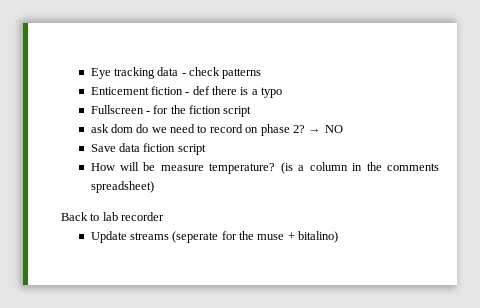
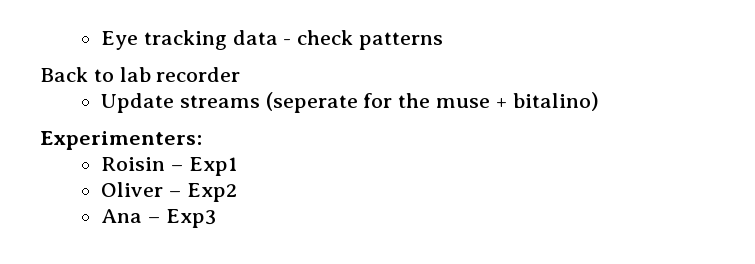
- Enticement fiction - def there is a typo
- Fullscreen - for the fiction script
- ask dom do we need to record on phase 2? → NO
- Save data fiction script
- How will be measure temperature? (is a column in the comments spreadsheet)
+ Experimenters:
+ Roisin – Exp1
+ Oliver – Exp2
+ Ana – Exp3

